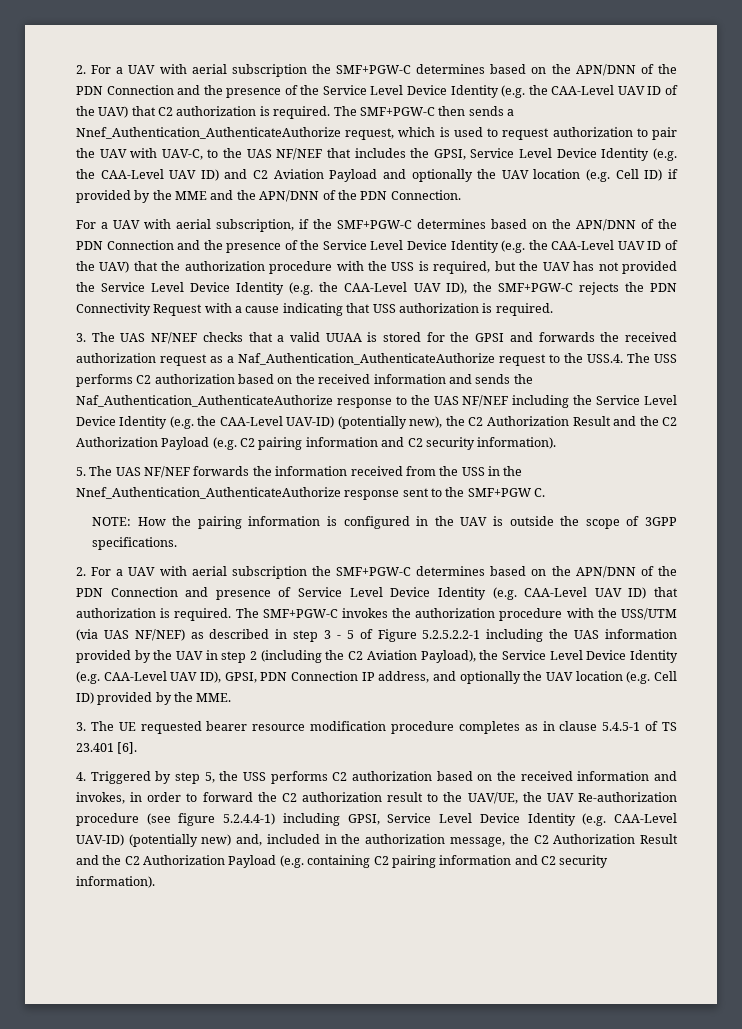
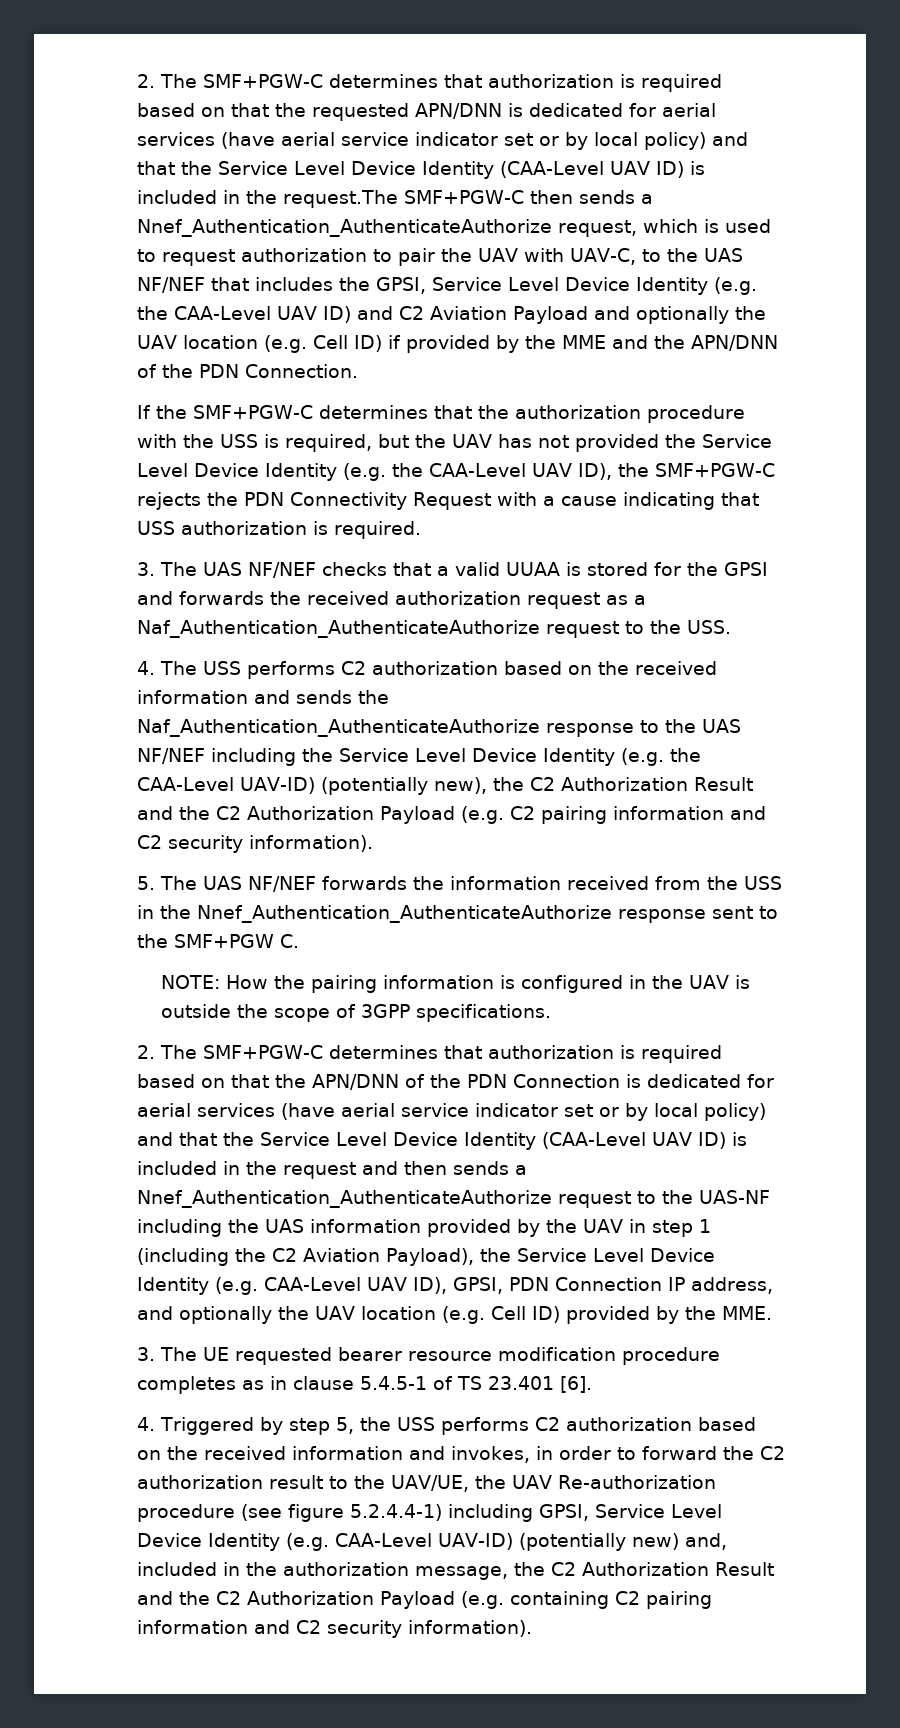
- 2. For a UAV with aerial subscription the SMF+PGW-C determines based on the APN/DNN of the PDN Connection and the presence of the Service Level Device Identity (e.g. the CAA-Level UAV ID of the UAV) that C2 authorization is required. The SMF+PGW-C then sends a Nnef_Authentication_AuthenticateAuthorize request, which is used to request authorization to pair the UAV with UAV-C, to the UAS NF/NEF that includes the GPSI, Service Level Device Identity (e.g. the CAA-Level UAV ID) and C2 Aviation Payload and optionally the UAV location (e.g. Cell ID) if provided by the MME and the APN/DNN of the PDN Connection.
+ 2. The SMF+PGW-C determines that authorization is required based on that the requested APN/DNN is dedicated for aerial services (have aerial service indicator set or by local policy) and that the Service Level Device Identity (CAA-Level UAV ID) is included in the request.The SMF+PGW-C then sends a Nnef_Authentication_AuthenticateAuthorize request, which is used to request authorization to pair the UAV with UAV-C, to the UAS NF/NEF that includes the GPSI, Service Level Device Identity (e.g. the CAA-Level UAV ID) and C2 Aviation Payload and optionally the UAV location (e.g. Cell ID) if provided by the MME and the APN/DNN of the PDN Connection.
- For a UAV with aerial subscription, if the SMF+PGW-C determines based on the APN/DNN of the PDN Connection and the presence of the Service Level Device Identity (e.g. the CAA-Level UAV ID of the UAV) that the authorization procedure with the USS is required, but the UAV has not provided the Service Level Device Identity (e.g. the CAA-Level UAV ID), the SMF+PGW-C rejects the PDN Connectivity Request with a cause indicating that USS authorization is required.
+ If the SMF+PGW-C determines that the authorization procedure with the USS is required, but the UAV has not provided the Service Level Device Identity (e.g. the CAA-Level UAV ID), the SMF+PGW-C rejects the PDN Connectivity Request with a cause indicating that USS authorization is required.
- 3. The UAS NF/NEF checks that a valid UUAA is stored for the GPSI and forwards the received authorization request as a Naf_Authentication_AuthenticateAuthorize request to the USS.4. The USS performs C2 authorization based on the received information and sends the Naf_Authentication_AuthenticateAuthorize response to the UAS NF/NEF including the Service Level Device Identity (e.g. the CAA-Level UAV-ID) (potentially new), the C2 Authorization Result and the C2 Authorization Payload (e.g. C2 pairing information and C2 security information).
+ 3. The UAS NF/NEF checks that a valid UUAA is stored for the GPSI and forwards the received authorization request as a Naf_Authentication_AuthenticateAuthorize request to the USS.
+ 4. The USS performs C2 authorization based on the received information and sends the Naf_Authentication_AuthenticateAuthorize response to the UAS NF/NEF including the Service Level Device Identity (e.g. the CAA-Level UAV-ID) (potentially new), the C2 Authorization Result and the C2 Authorization Payload (e.g. C2 pairing information and C2 security information).
- 2. For a UAV with aerial subscription the SMF+PGW-C determines based on the APN/DNN of the PDN Connection and presence of Service Level Device Identity (e.g. CAA-Level UAV ID) that authorization is required. The SMF+PGW-C invokes the authorization procedure with the USS/UTM (via UAS NF/NEF) as described in step 3 - 5 of Figure 5.2.5.2.2-1 including the UAS information provided by the UAV in step 2 (including the C2 Aviation Payload), the Service Level Device Identity (e.g. CAA-Level UAV ID), GPSI, PDN Connection IP address, and optionally the UAV location (e.g. Cell ID) provided by the MME.
+ 2. The SMF+PGW-C determines that authorization is required based on that the APN/DNN of the PDN Connection is dedicated for aerial services (have aerial service indicator set or by local policy) and that the Service Level Device Identity (CAA-Level UAV ID) is included in the request and then sends a Nnef_Authentication_AuthenticateAuthorize request to the UAS-NF including the UAS information provided by the UAV in step 1 (including the C2 Aviation Payload), the Service Level Device Identity (e.g. CAA-Level UAV ID), GPSI, PDN Connection IP address, and optionally the UAV location (e.g. Cell ID) provided by the MME.

